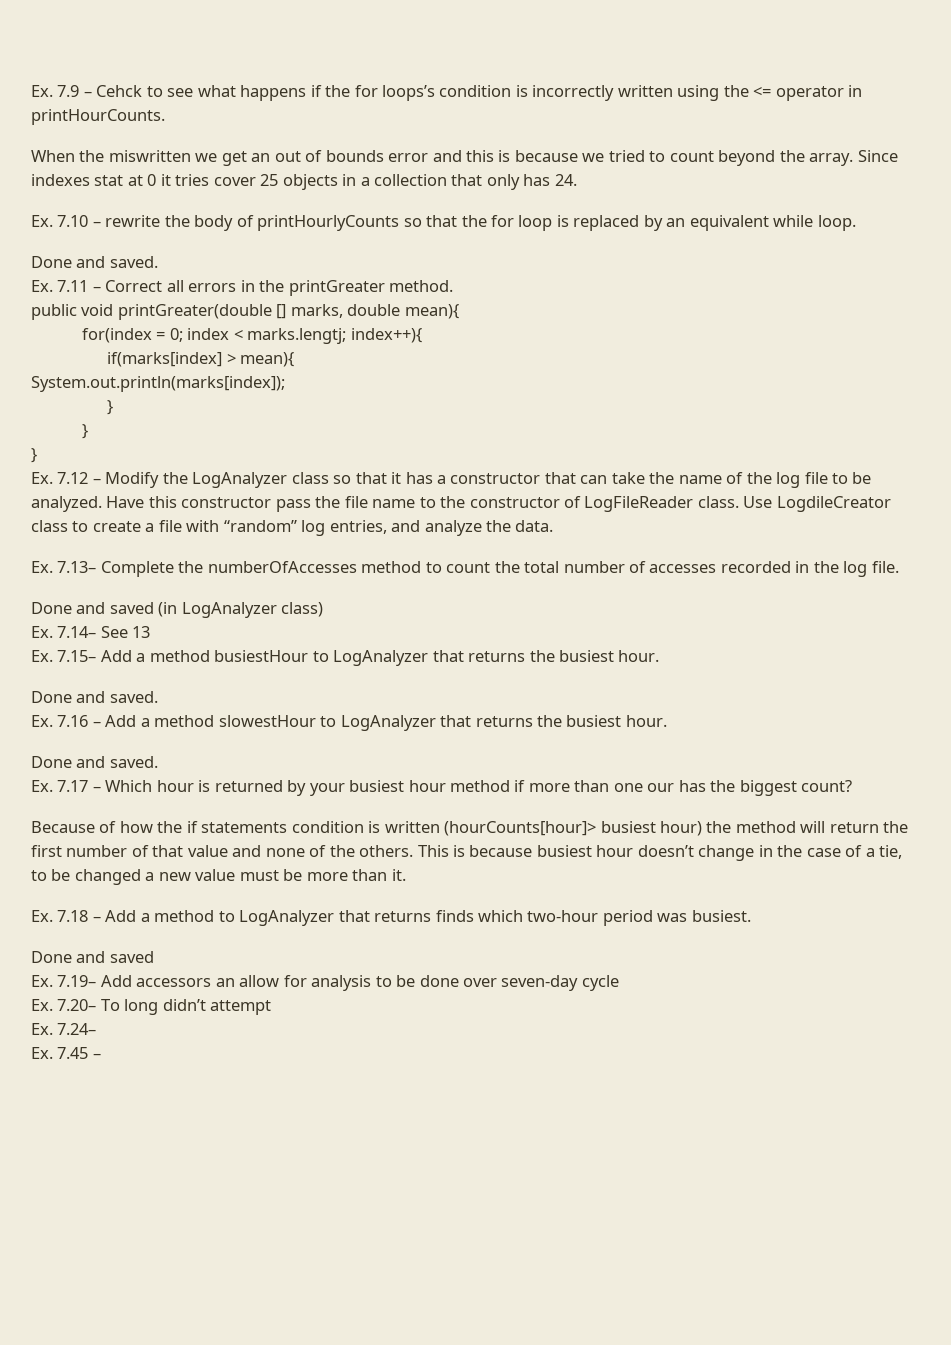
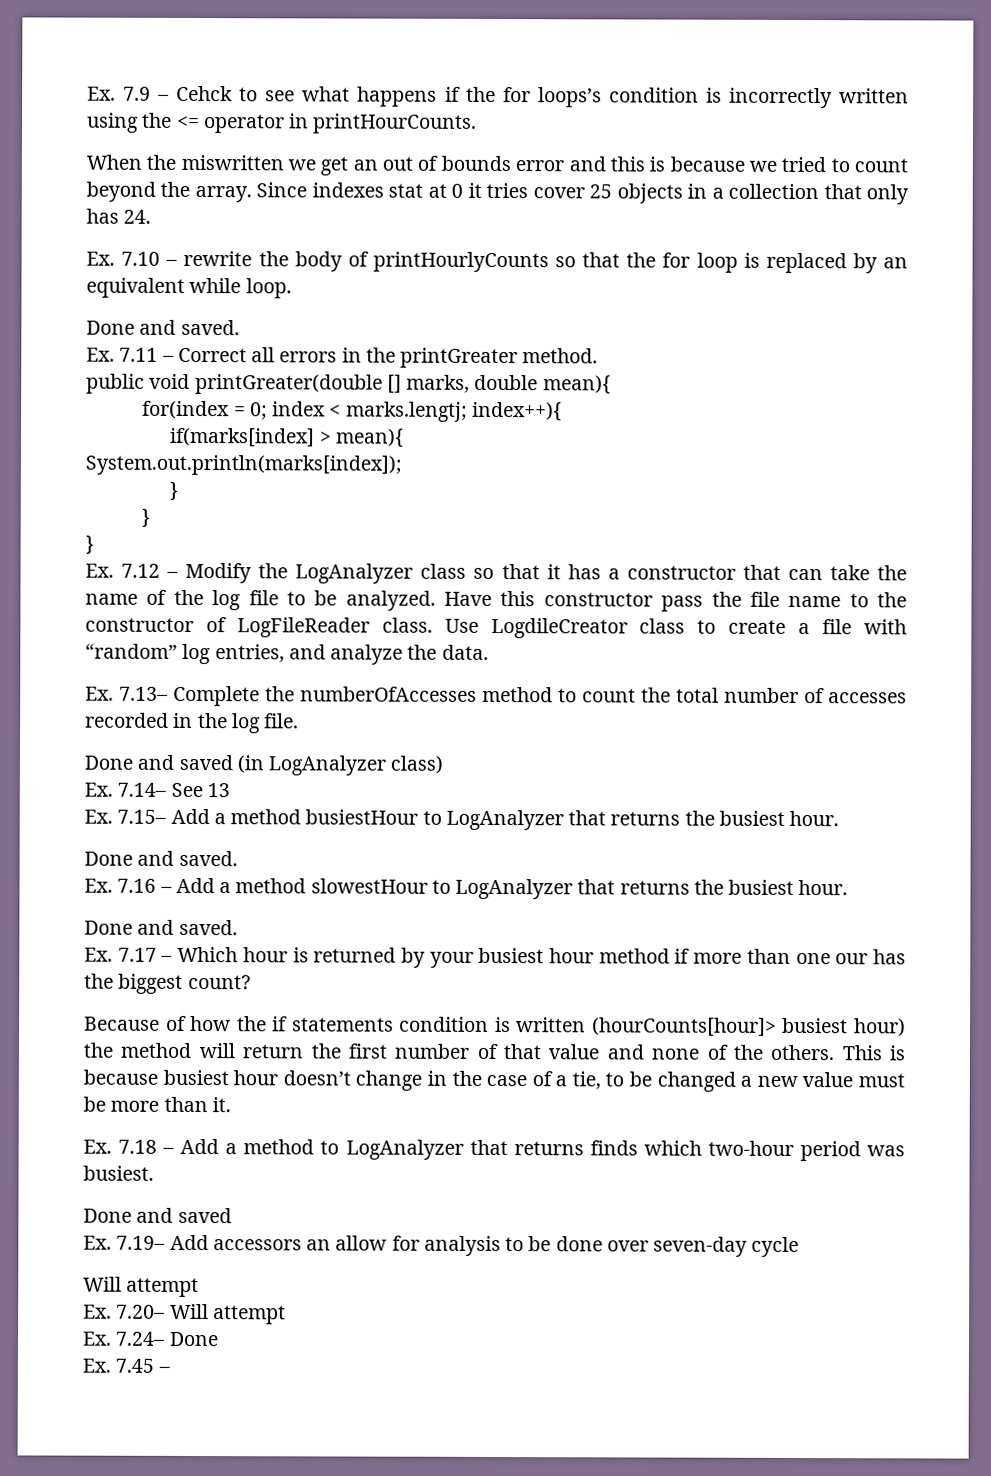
  Ex. 7.19– Add accessors an allow for analysis to be done over seven-day cycle
+ Will attempt
- Ex. 7.20– To long didn’t attempt
+ Ex. 7.20– Will attempt
- Ex. 7.24–
+ Ex. 7.24– Done

